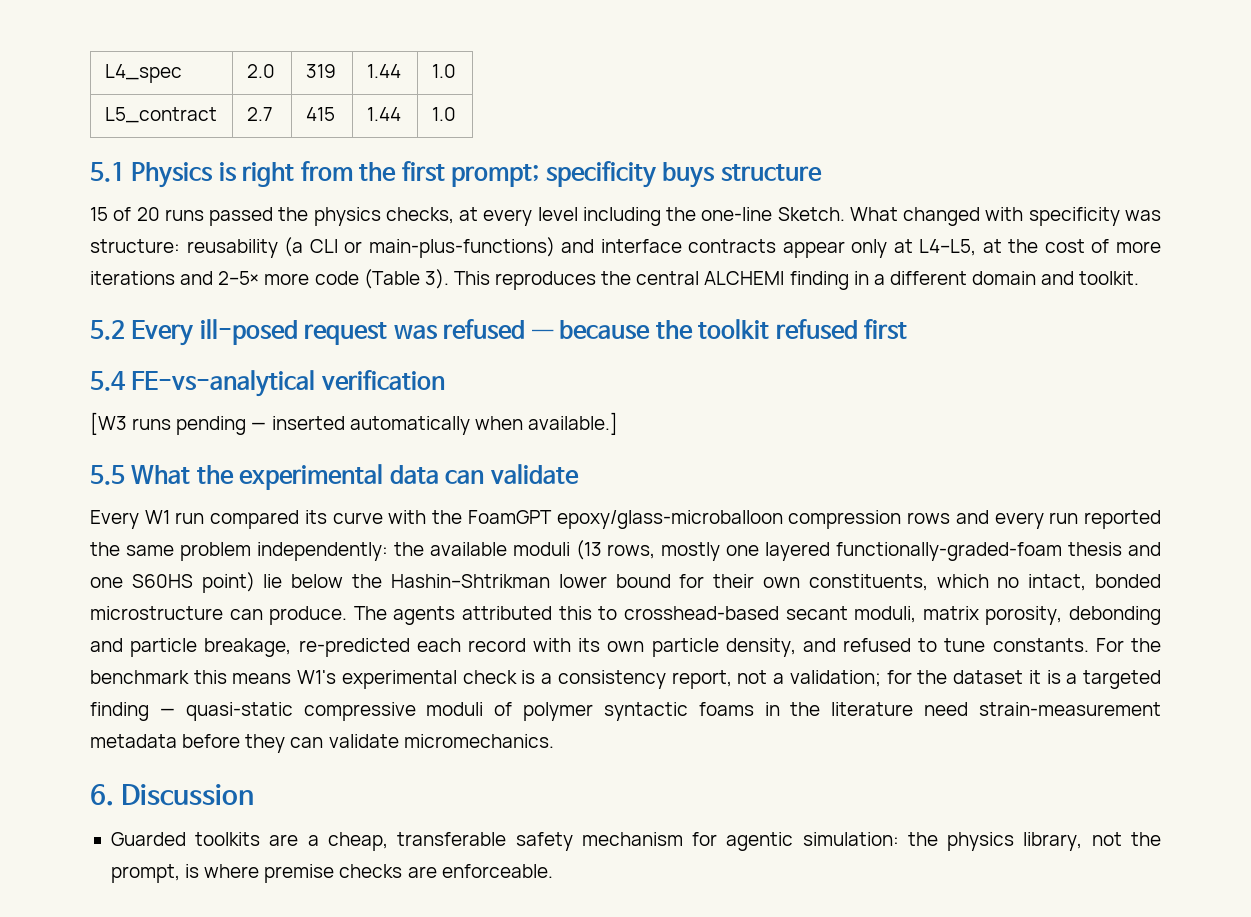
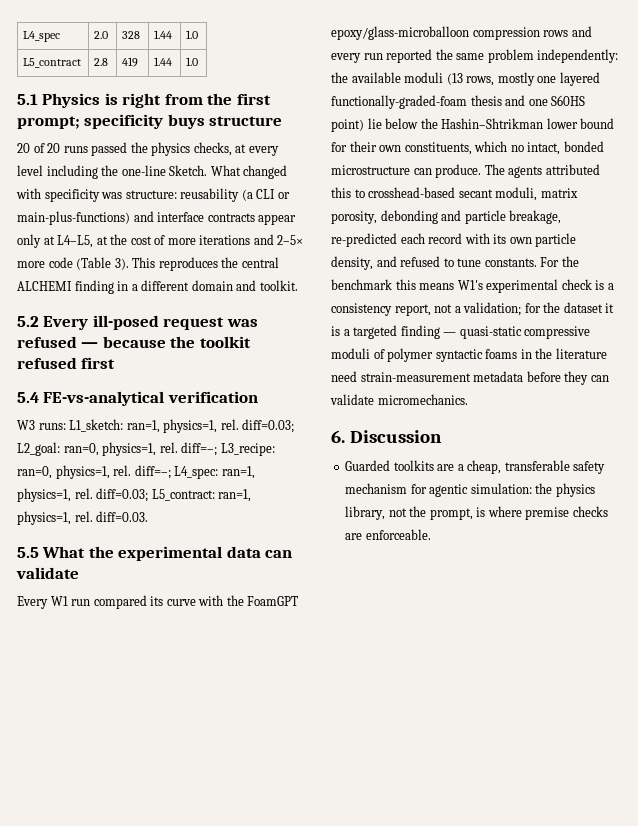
- L4_spec | 2.0 | 319 | 1.44 | 1.0
+ L4_spec | 2.0 | 328 | 1.44 | 1.0
- L5_contract | 2.7 | 415 | 1.44 | 1.0
+ L5_contract | 2.8 | 419 | 1.44 | 1.0
- 15 of 20 runs passed the physics checks, at every level including the one-line Sketch.
+ 20 of 20 runs passed the physics checks, at every level including the one-line Sketch.
- [W3 runs pending — inserted automatically when available.]
+ W3 runs: L1_sketch: ran=1, physics=1, rel. diff=0.03; L2_goal: ran=0, physics=1, rel. diff=–; L3_recipe: ran=0, physics=1, rel. diff=–; L4_spec: ran=1, physics=1, rel. diff=0.03; L5_contract: ran=1, physics=1, rel. diff=0.03.

